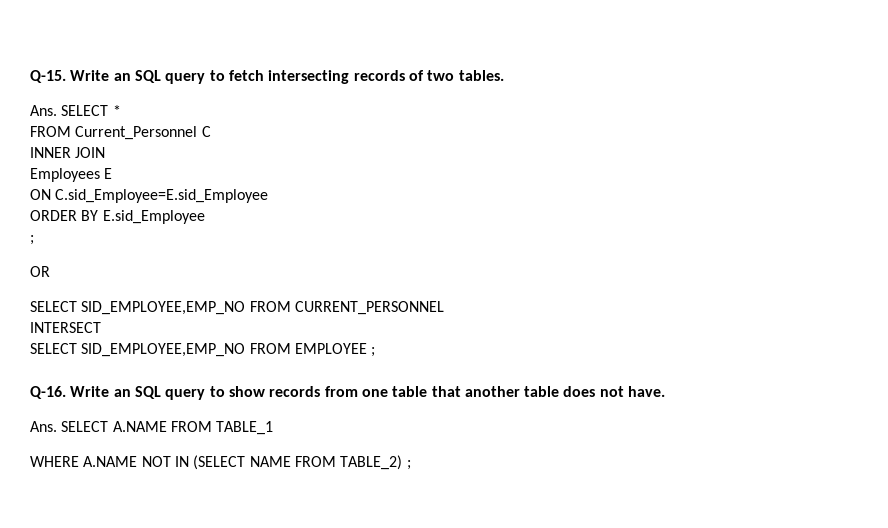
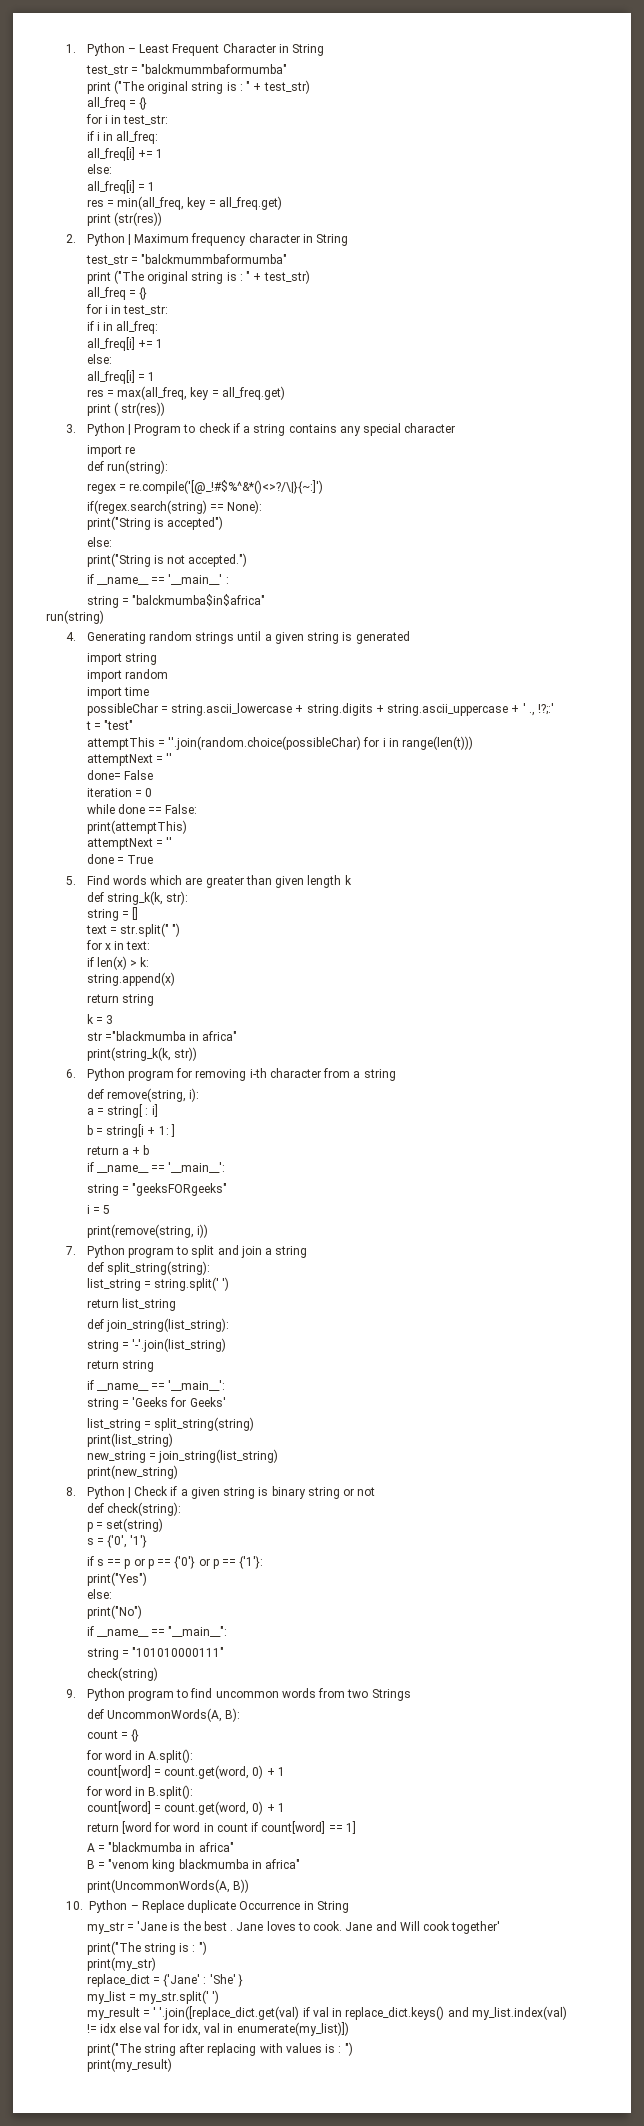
- Q-15. Write an SQL query to fetch intersecting records of two tables.
- Ans. SELECT *
- FROM Current_Personnel C
- INNER JOIN
- Employees E
- ON C.sid_Employee=E.sid_Employee
- ORDER BY E.sid_Employee
- ;
- OR
- SELECT SID_EMPLOYEE,EMP_NO FROM CURRENT_PERSONNEL
- INTERSECT
- SELECT SID_EMPLOYEE,EMP_NO FROM EMPLOYEE ;
- Q-16. Write an SQL query to show records from one table that another table does not have.
- Ans. SELECT A.NAME FROM TABLE_1
- WHERE A.NAME NOT IN (SELECT NAME FROM TABLE_2) ;
+ 1. Python – Least Frequent Character in String
+ test_str = "balckmummbaformumba"
+ print ("The original string is : " + test_str)
+ all_freq = {}
+ for i in test_str:
+ if i in all_freq:
+ all_freq[i] += 1
+ else:
+ all_freq[i] = 1
+ res = min(all_freq, key = all_freq.get)
+ print (str(res))
+ 2. Python | Maximum frequency character in String
+ test_str = "balckmummbaformumba"
+ print ("The original string is : " + test_str)
+ all_freq = {}
+ for i in test_str:
+ if i in all_freq:
+ all_freq[i] += 1
+ else:
+ all_freq[i] = 1
+ res = max(all_freq, key = all_freq.get)
+ print ( str(res))
+ 3. Python | Program to check if a string contains any special character
+ import re
+ def run(string):
+ regex = re.compile('[@_!#$%^&*()<>?/\|}{~:]')
+ if(regex.search(string) == None):
+ print("String is accepted")
+ else:
+ print("String is not accepted.")
+ if __name__ == '__main__' :
+ string = "balckmumba$in$africa"
+ run(string)
+ 4. Generating random strings until a given string is generated
+ import string
+ import random
+ import time
+ possibleChar = string.ascii_lowercase + string.digits + string.ascii_uppercase + ' ., !?;:'
+ t = "test"
+ attemptThis = ''.join(random.choice(possibleChar) for i in range(len(t)))
+ attemptNext = ''
+ done= False
+ iteration = 0
+ while done == False:
+ print(attemptThis)
+ attemptNext = ''
+ done = True
+ 5. Find words which are greater than given length k
+ def string_k(k, str):
+ string = []
+ text = str.split(" ")
+ for x in text:
+ if len(x) > k:
+ string.append(x)
+ return string
+ k = 3
+ str ="blackmumba in africa"
+ print(string_k(k, str))
+ 6. Python program for removing i-th character from a string
+ def remove(string, i):
+ a = string[ : i]
+ b = string[i + 1: ]
+ return a + b
+ if __name__ == '__main__':
+ string = "geeksFORgeeks"
+ i = 5
+ print(remove(string, i))
+ 7. Python program to split and join a string
+ def split_string(string):
+ list_string = string.split(' ')
+ return list_string
+ def join_string(list_string):
+ string = '-'.join(list_string)
+ return string
+ if __name__ == '__main__':
+ string = 'Geeks for Geeks'
+ list_string = split_string(string)
+ print(list_string)
+ new_string = join_string(list_string)
+ print(new_string)
+ 8. Python | Check if a given string is binary string or not
+ def check(string):
+ p = set(string)
+ s = {'0', '1'}
+ if s == p or p == {'0'} or p == {'1'}:
+ print("Yes")
+ else:
+ print("No")
+ if __name__ == "__main__":
+ string = "101010000111"
+ check(string)
+ 9. Python program to find uncommon words from two Strings
+ def UncommonWords(A, B):
+ count = {}
+ for word in A.split():
+ count[word] = count.get(word, 0) + 1
+ for word in B.split():
+ count[word] = count.get(word, 0) + 1
+ return [word for word in count if count[word] == 1]
+ A = "blackmumba in africa"
+ B = "venom king blackmumba in africa"
+ print(UncommonWords(A, B))
+ 10. Python – Replace duplicate Occurrence in String
+ my_str = 'Jane is the best . Jane loves to cook. Jane and Will cook together'
+ print("The string is : ")
+ print(my_str)
+ replace_dict = {'Jane' : 'She' }
+ my_list = my_str.split(' ')
+ my_result = ' '.join([replace_dict.get(val) if val in replace_dict.keys() and my_list.index(val) != idx else val for idx, val in enumerate(my_list)])
+ print("The string after replacing with values is : ")
+ print(my_result)

